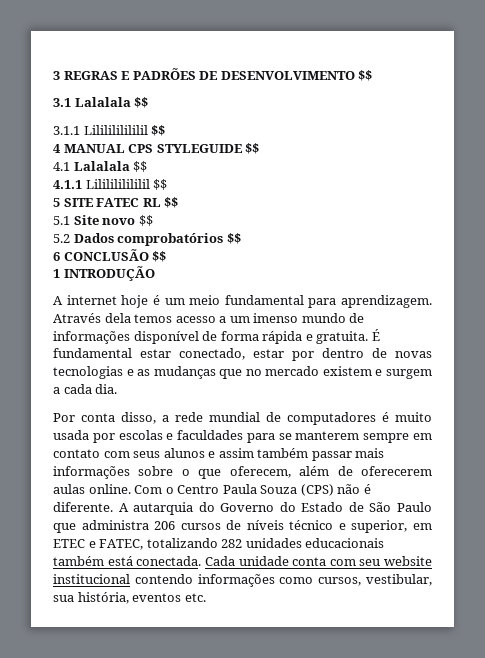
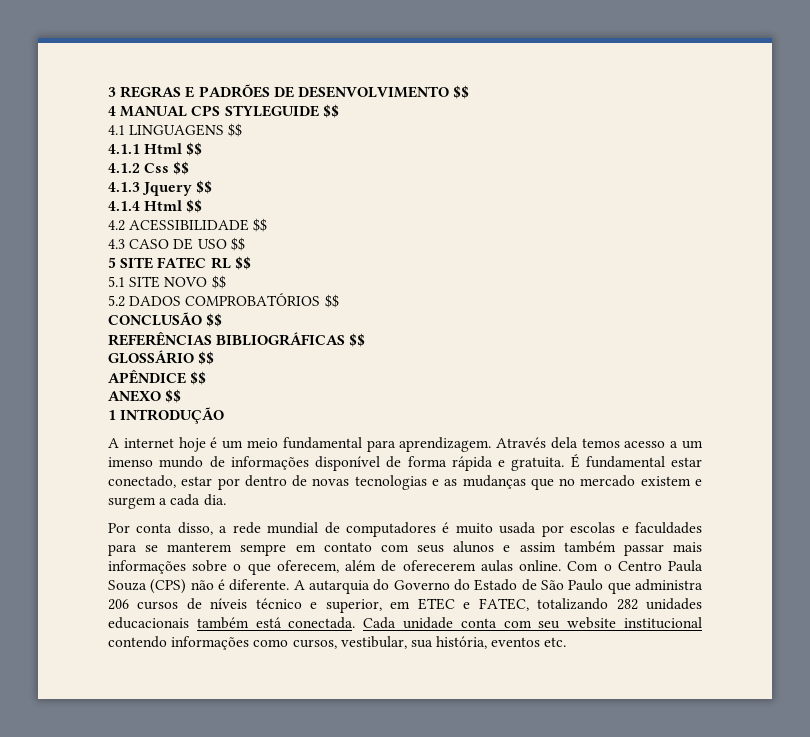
- 3.1 Lalalala $$
- 3.1.1 Lililililililil $$
- 4.1 Lalalala $$
+ 4.1 LINGUAGENS $$
- 4.1.1 Lililililililil $$
+ 4.1.1 Html $$
+ 4.1.2 Css $$
+ 4.1.3 Jquery $$
+ 4.1.4 Html $$
+ 4.2 ACESSIBILIDADE $$
+ 4.3 CASO DE USO $$
- 5.1 Site novo $$
+ 5.1 SITE NOVO $$
- 5.2 Dados comprobatórios $$
- 6 CONCLUSÃO $$
+ 5.2 DADOS COMPROBATÓRIOS $$
+ CONCLUSÃO $$
+ REFERÊNCIAS BIBLIOGRÁFICAS $$
+ GLOSSÁRIO $$
+ APÊNDICE $$
+ ANEXO $$

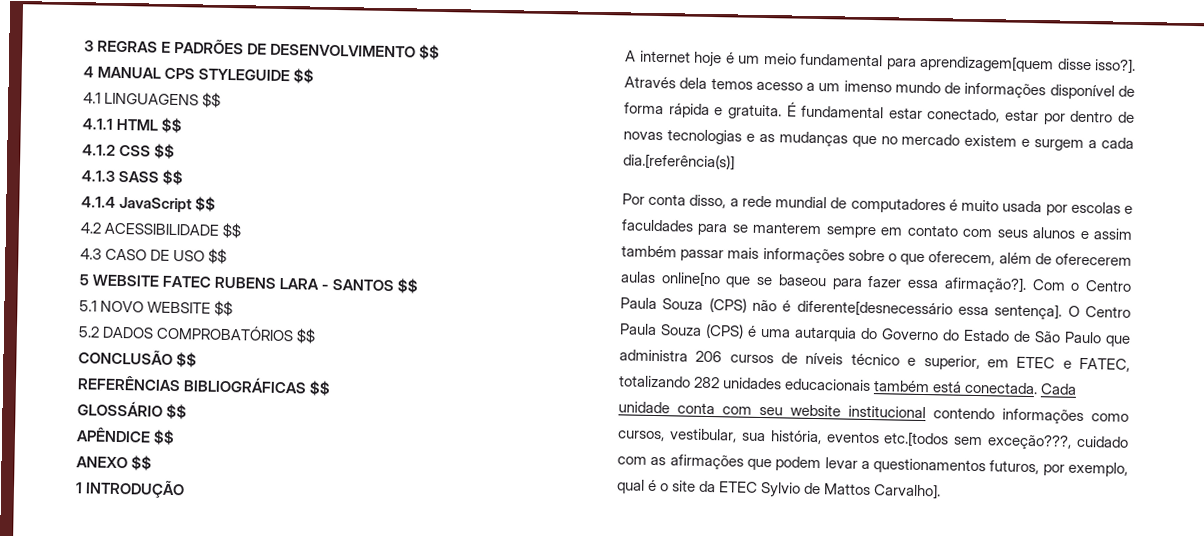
- 4.1.1 Html $$
+ 4.1.1 HTML $$
- 4.1.2 Css $$
+ 4.1.2 CSS $$
- 4.1.3 Jquery $$
+ 4.1.3 SASS $$
- 4.1.4 Html $$
+ 4.1.4 JavaScript $$
- 5 SITE FATEC RL $$
+ 5 WEBSITE FATEC RUBENS LARA - SANTOS $$
- 5.1 SITE NOVO $$
+ 5.1 NOVO WEBSITE $$
- A internet hoje é um meio fundamental para aprendizagem.
+ A internet hoje é um meio fundamental para aprendizagem[quem disse isso?].
- É fundamental estar conectado, estar por dentro de novas tecnologias e as mudanças que no mercado existem e surgem a cada dia.
+ É fundamental estar conectado, estar por dentro de novas tecnologias e as mudanças que no mercado existem e surgem a cada dia.[referência(s)]
- Por conta disso, a rede mundial de computadores é muito usada por escolas e faculdades para se manterem sempre em contato com seus alunos e assim também passar mais informações sobre o que oferecem, além de oferecerem aulas online.
+ Por conta disso, a rede mundial de computadores é muito usada por escolas e faculdades para se manterem sempre em contato com seus alunos e assim também passar mais informações sobre o que oferecem, além de oferecerem aulas online[no que se baseou para fazer essa afirmação?].
- Com o Centro Paula Souza (CPS) não é diferente. A autarquia do Governo do Estado de São Paulo que administra 206 cursos de níveis técnico e superior, em ETEC e FATEC, totalizando 282 unidades educacionais também está conectada.
+ Com o Centro Paula Souza (CPS) não é diferente[desnecessário essa sentença]. O Centro Paula Souza (CPS) é uma autarquia do Governo do Estado de São Paulo que administra 206 cursos de níveis técnico e superior, em ETEC e FATEC, totalizando 282 unidades educacionais também está conectada.
- Cada unidade conta com seu website institucional contendo informações como cursos, vestibular, sua história, eventos etc.
+ Cada unidade conta com seu website institucional contendo informações como cursos, vestibular, sua história, eventos etc.[todos sem exceção???, cuidado com as afirmações que podem levar a questionamentos futuros, por exemplo, qual é o site da ETEC Sylvio de Mattos Carvalho].

